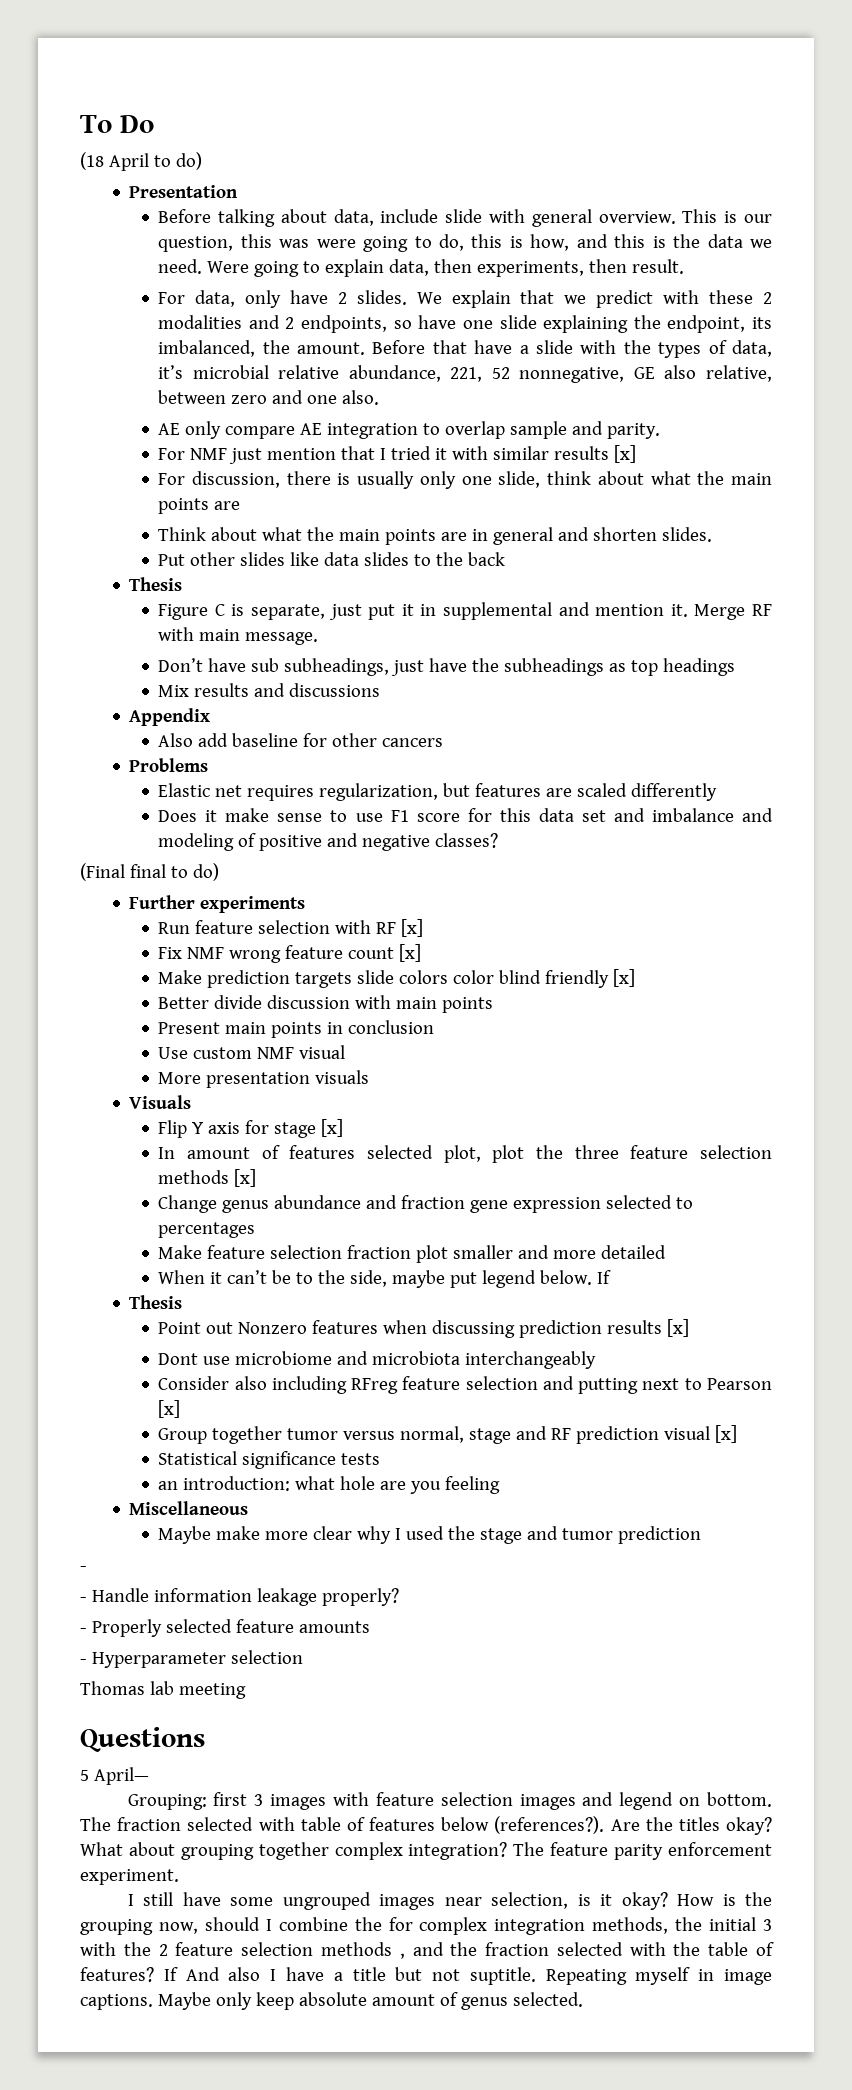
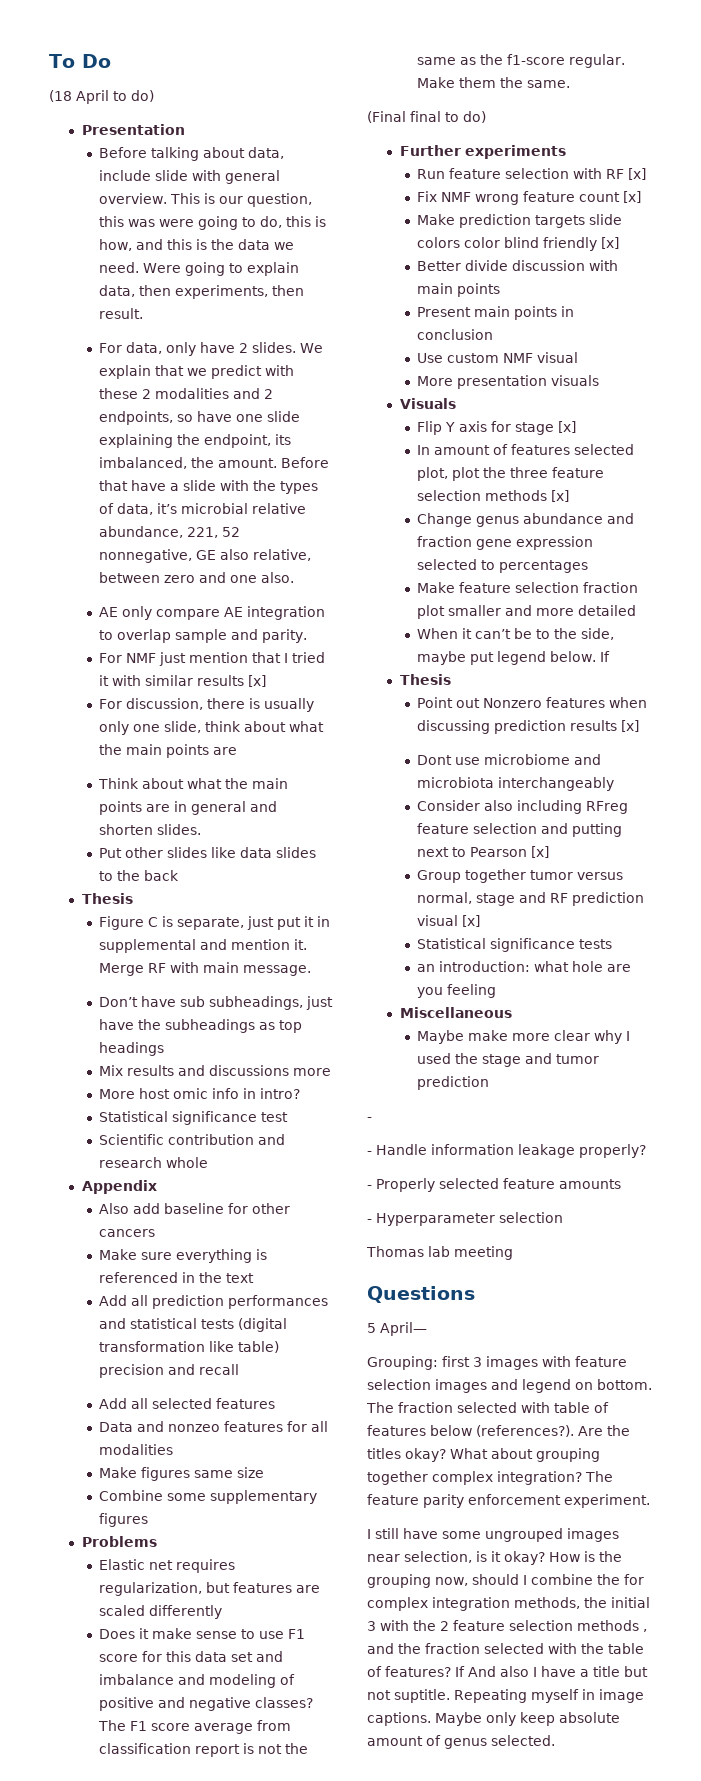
- Mix results and discussions
+ Mix results and discussions more
+ More host omic info in intro?
+ Statistical significance test
+ Scientific contribution and research whole
+ Make sure everything is referenced in the text
+ Add all prediction performances and statistical tests (digital transformation like table) precision and recall
+ Add all selected features
+ Data and nonzeo features for all modalities
+ Make figures same size
+ Combine some supplementary figures
+ The F1 score average from classification report is not the same as the f1-score regular. Make them the same.

